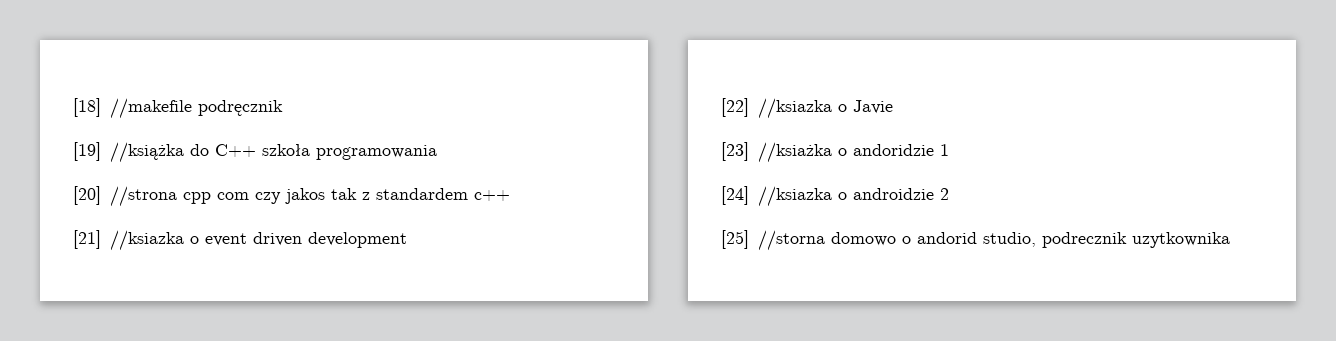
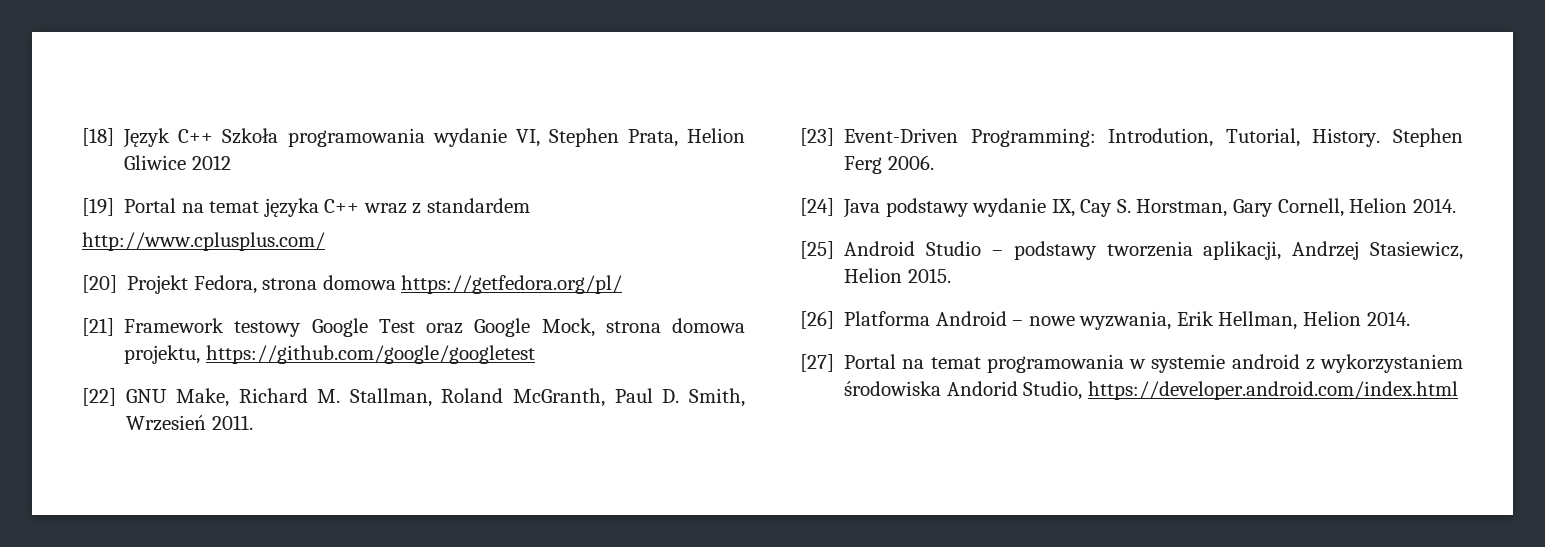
- [18] //makefile podręcznik
- [19] //książka do C++ szkoła programowania
- [20] //strona cpp com czy jakos tak z standardem c++
- [21] //ksiazka o event driven development
- [22] //ksiazka o Javie
- [23] //ksiażka o andoridzie 1
- [24] //ksiazka o androidzie 2
- [25] //storna domowo o andorid studio, podrecznik uzytkownika
+ [18] Język C++ Szkoła programowania wydanie VI, Stephen Prata, Helion Gliwice 2012
+ [19] Portal na temat języka C++ wraz z standardem
+ http://www.cplusplus.com/
+ [20] Projekt Fedora, strona domowa https://getfedora.org/pl/
+ [21] Framework testowy Google Test oraz Google Mock, strona domowa projektu, https://github.com/google/googletest
+ [22] GNU Make, Richard M. Stallman, Roland McGranth, Paul D. Smith, Wrzesień 2011.
+ [23] Event-Driven Programming: Introdution, Tutorial, History. Stephen Ferg 2006.
+ [24] Java podstawy wydanie IX, Cay S. Horstman, Gary Cornell, Helion 2014.
+ [25] Android Studio – podstawy tworzenia aplikacji, Andrzej Stasiewicz, Helion 2015.
+ [26] Platforma Android – nowe wyzwania, Erik Hellman, Helion 2014.
+ [27] Portal na temat programowania w systemie android z wykorzystaniem środowiska Andorid Studio, https://developer.android.com/index.html

